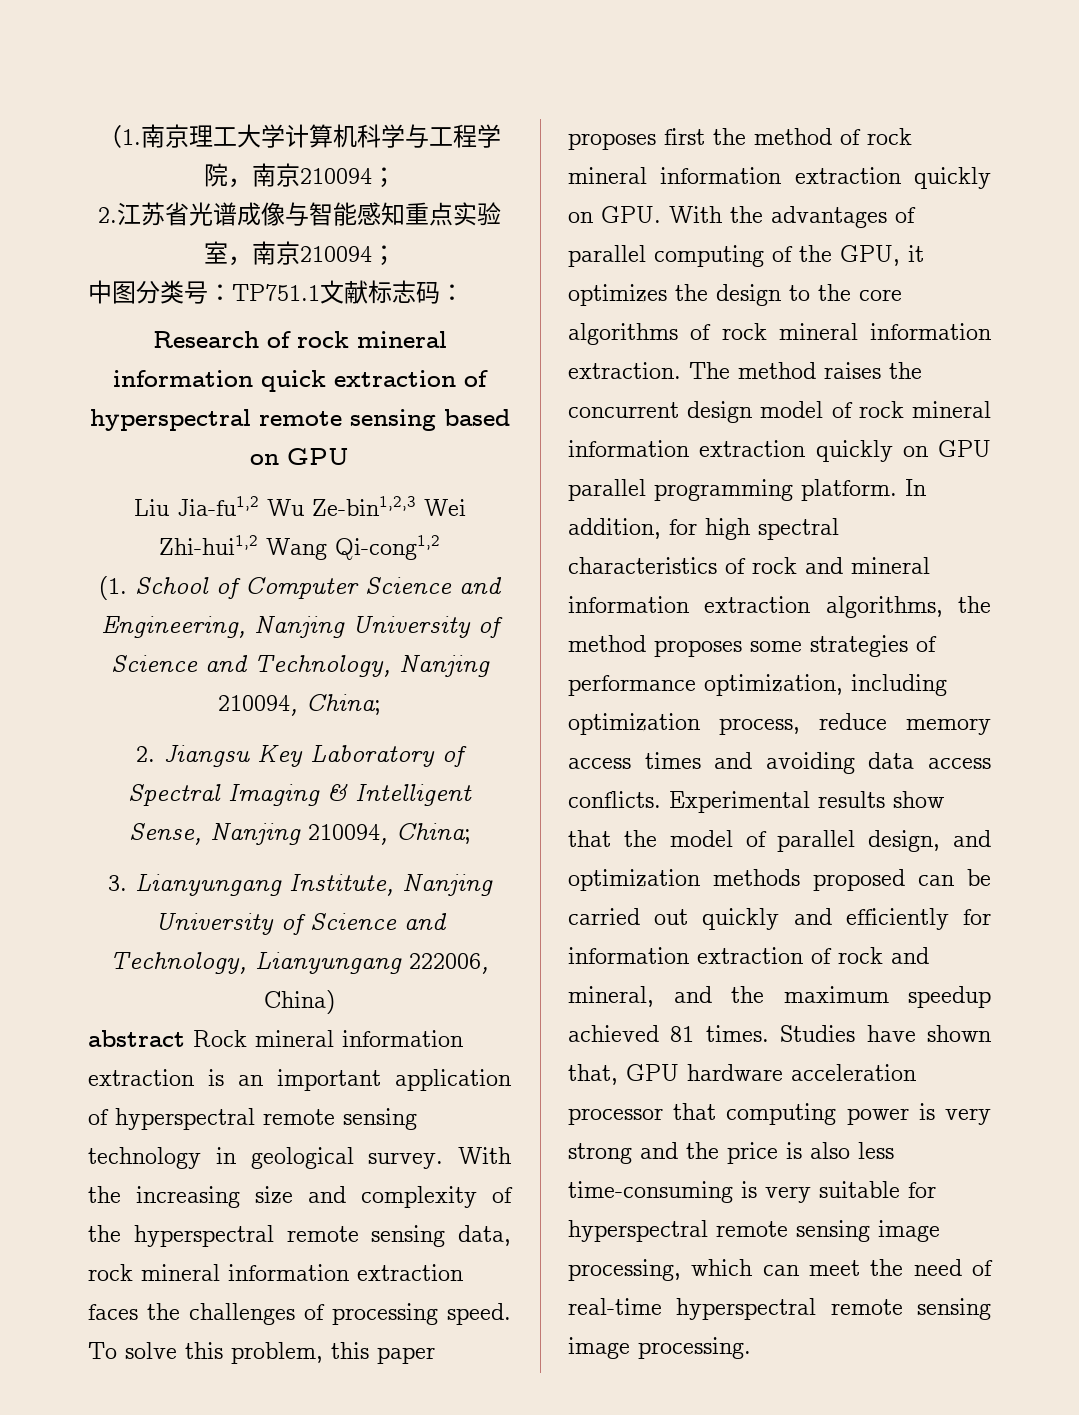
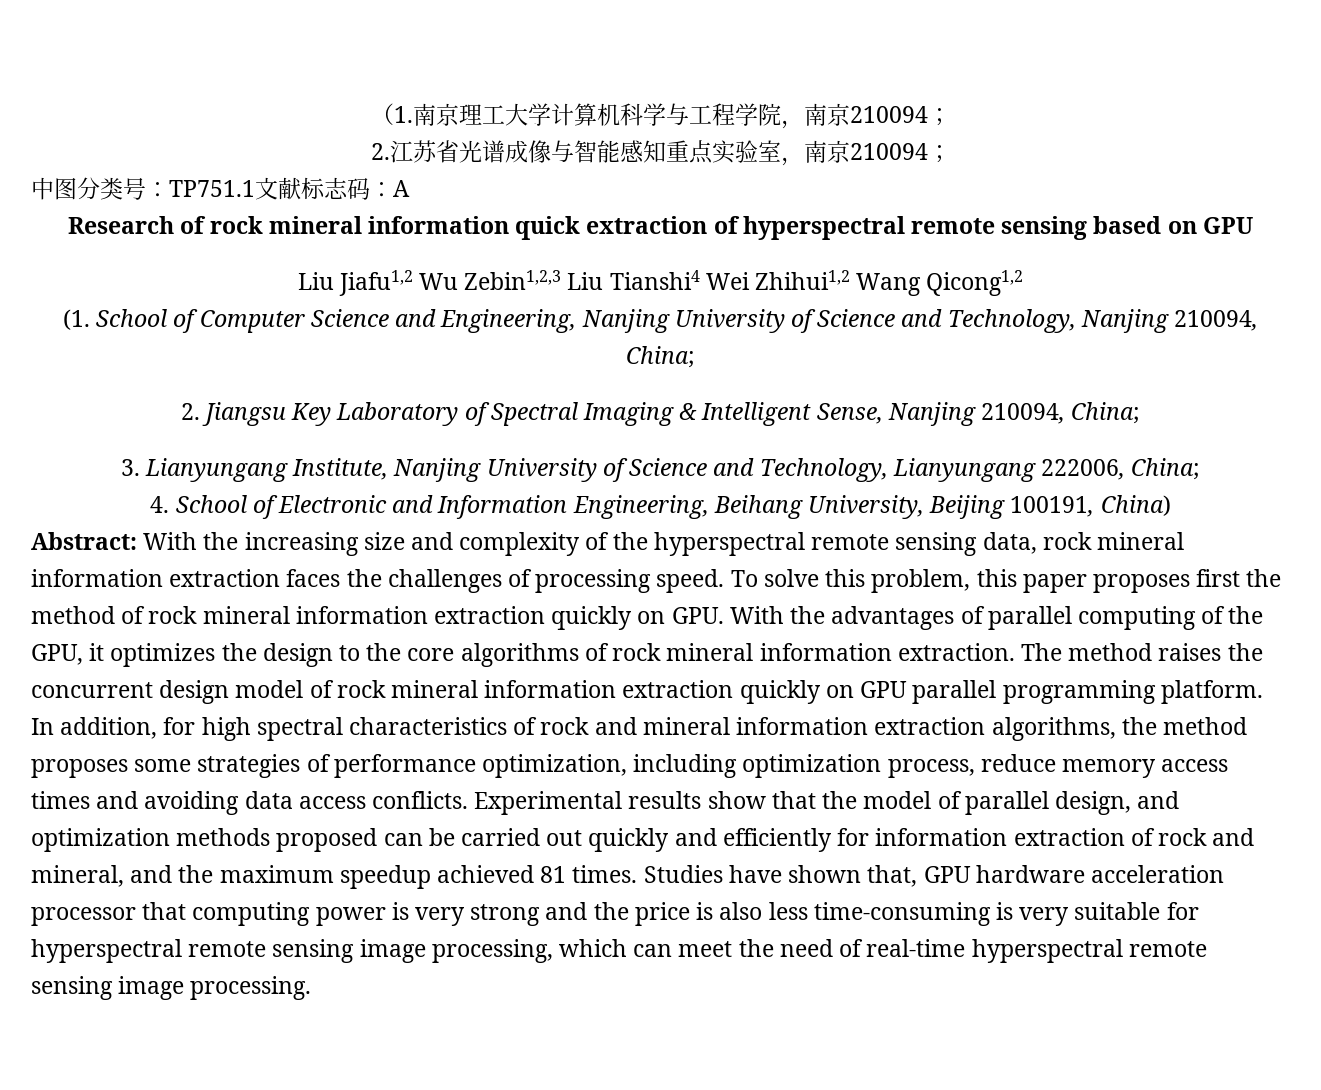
- 中图分类号：TP751.1文献标志码：
+ 中图分类号：TP751.1文献标志码：A
- Liu Jia-fu1,2 Wu Ze-bin1,2,3 Wei Zhi-hui1,2 Wang Qi-cong1,2
+ Liu Jiafu1,2 Wu Zebin1,2,3 Liu Tianshi4 Wei Zhihui1,2 Wang Qicong1,2
- 3. Lianyungang Institute, Nanjing University of Science and Technology, Lianyungang 222006, China)
- abstract Rock mineral information extraction is an important application of hyperspectral remote sensing technology in geological survey. With the increasing size and complexity of the hyperspectral remote sensing data, rock mineral information extraction faces the challenges of processing speed.
+ 3. Lianyungang Institute, Nanjing University of Science and Technology, Lianyungang 222006, China;
+ 4. School of Electronic and Information Engineering, Beihang University, Beijing 100191, China)
+ Abstract: With the increasing size and complexity of the hyperspectral remote sensing data, rock mineral information extraction faces the challenges of processing speed.

